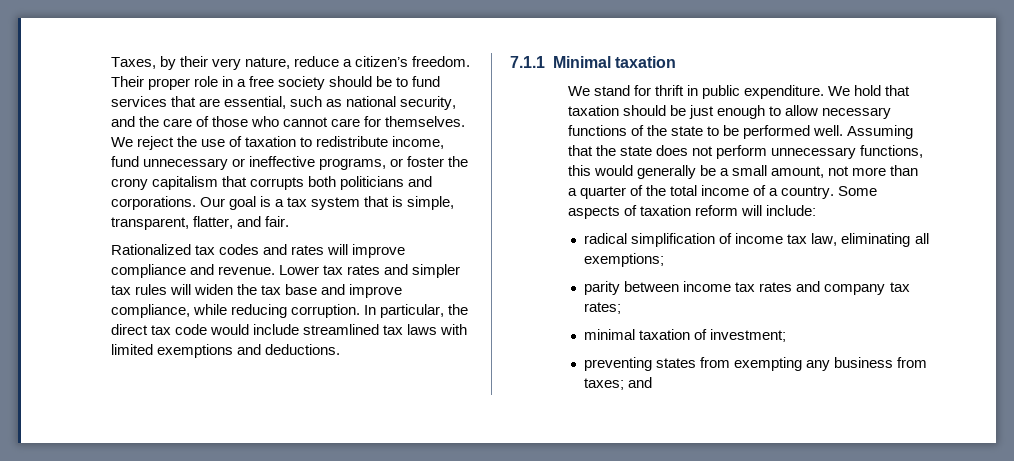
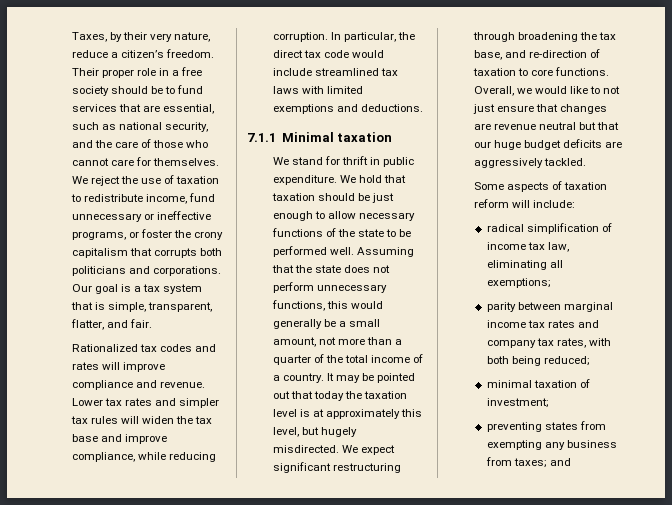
- Assuming that the state does not perform unnecessary functions, this would generally be a small amount, not more than a quarter of the total income of a country. Some aspects of taxation reform will include:
+ Assuming that the state does not perform unnecessary functions, this would generally be a small amount, not more than a quarter of the total income of a country. It may be pointed out that today the taxation level is at approximately this level, but hugely misdirected. We expect significant restructuring through broadening the tax base, and re-direction of taxation to core functions. Overall, we would like to not just ensure that changes are revenue neutral but that our huge budget deficits are aggressively tackled.
+ Some aspects of taxation reform will include:
- parity between income tax rates and company tax rates;
+ parity between marginal income tax rates and company tax rates, with both being reduced;

